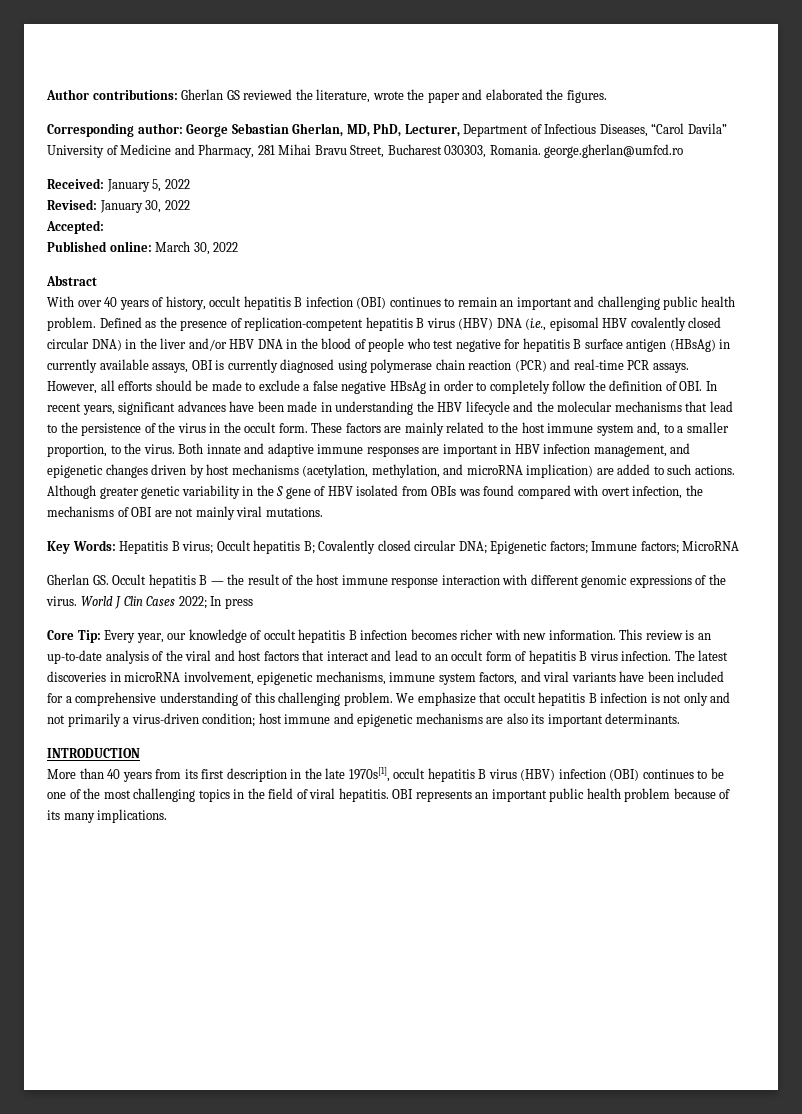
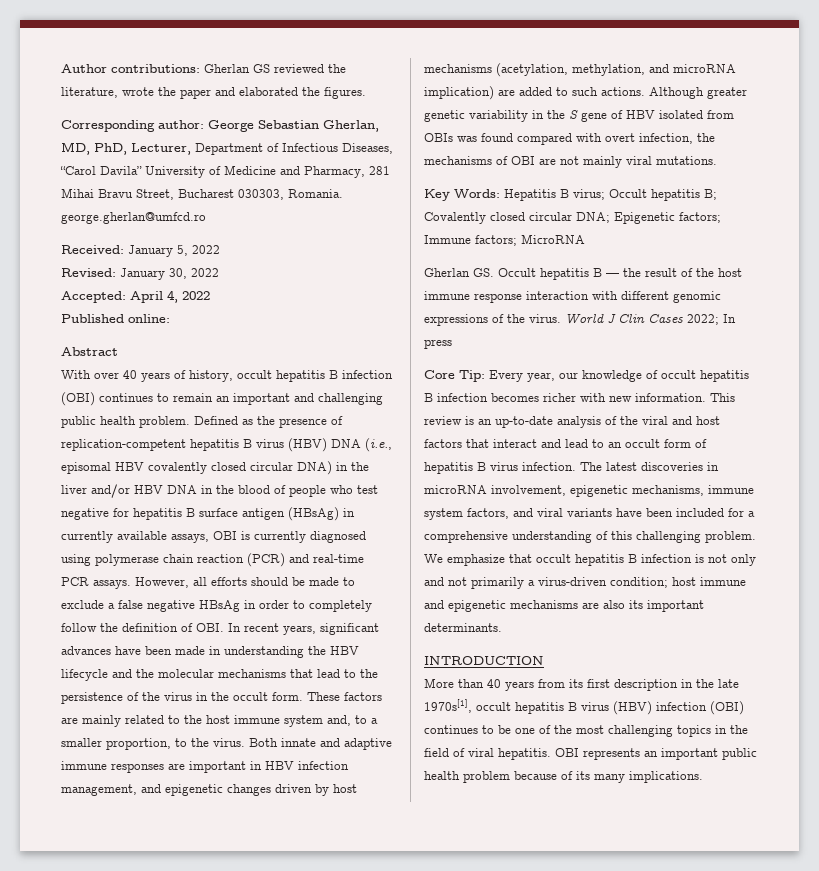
- Accepted:
+ Accepted: April 4, 2022
- Published online: March 30, 2022
+ Published online:

